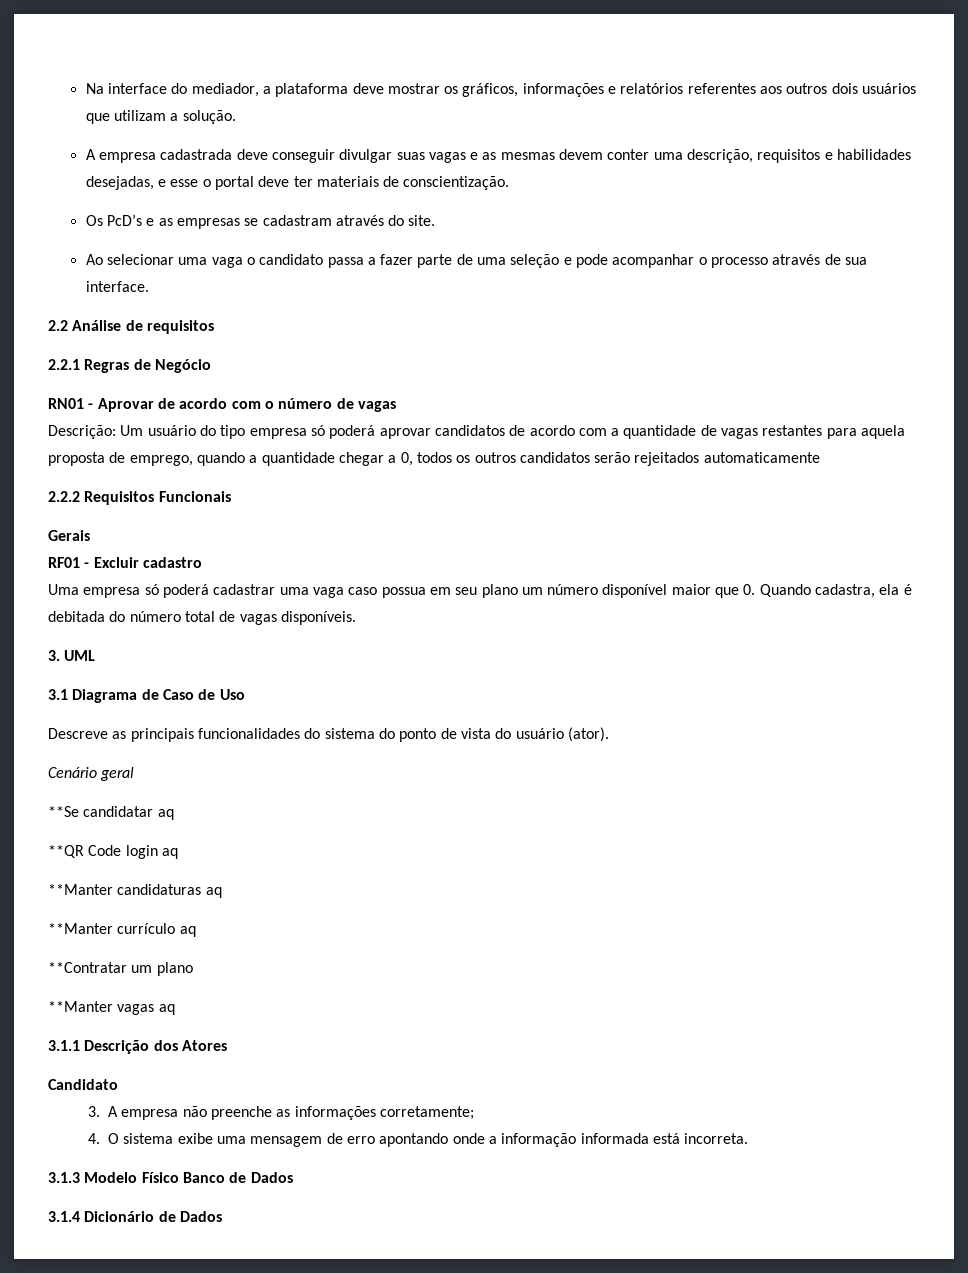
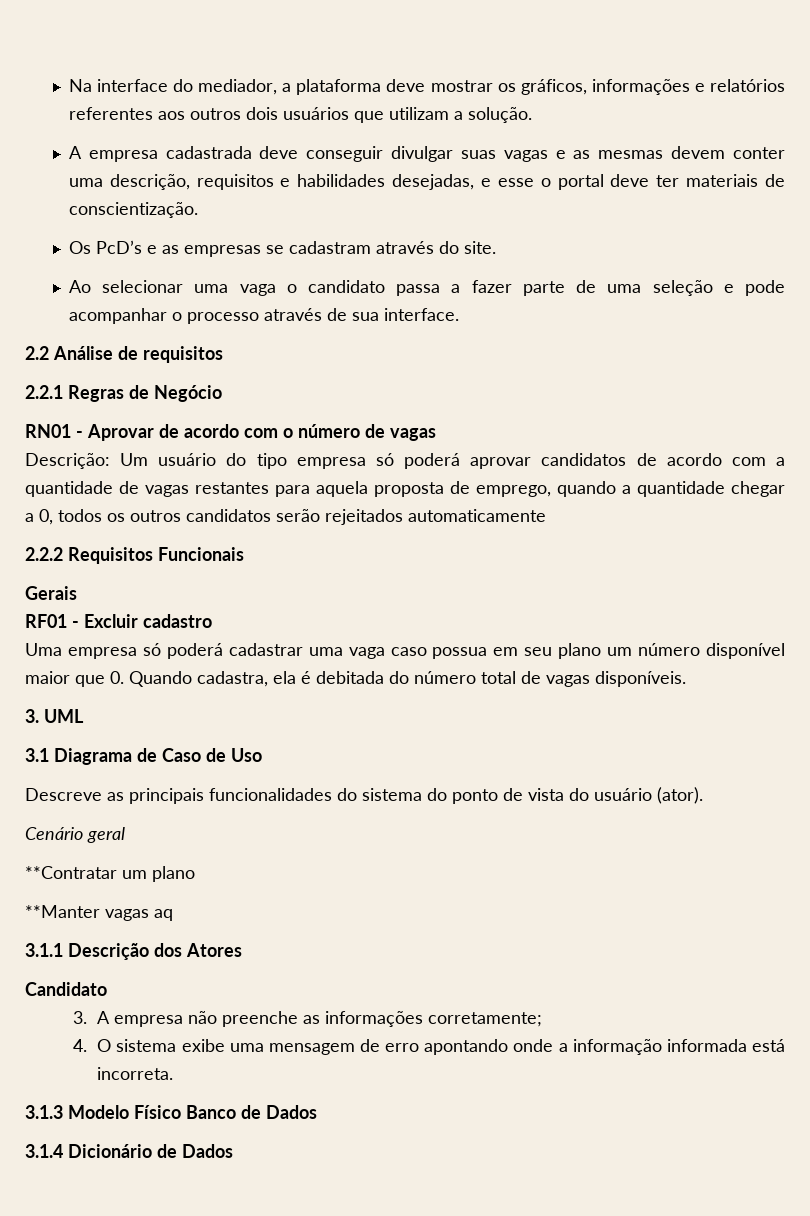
- **Se candidatar aq
- **QR Code login aq
- **Manter candidaturas aq
- **Manter currículo aq

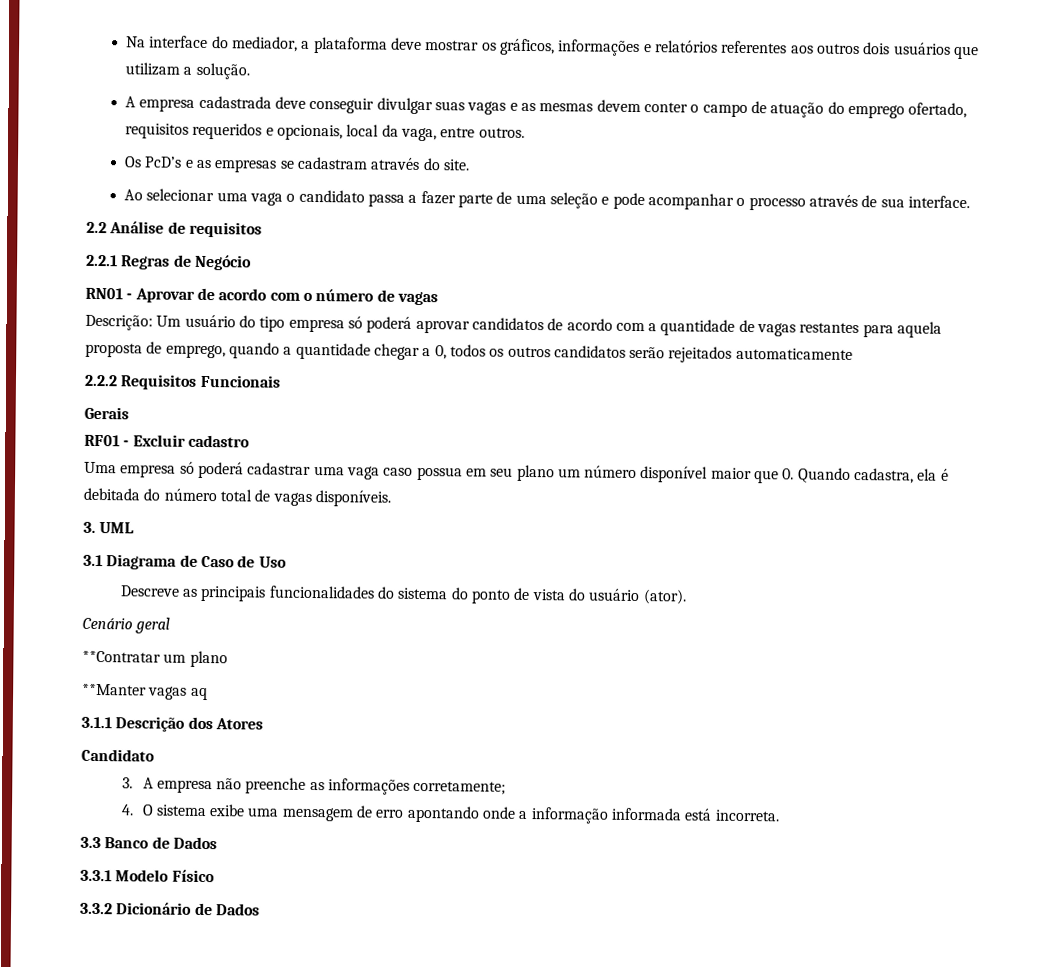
- A empresa cadastrada deve conseguir divulgar suas vagas e as mesmas devem conter uma descrição, requisitos e habilidades desejadas, e esse o portal deve ter materiais de conscientização.
+ A empresa cadastrada deve conseguir divulgar suas vagas e as mesmas devem conter o campo de atuação do emprego ofertado, requisitos requeridos e opcionais, local da vaga, entre outros.
- 3.1.3 Modelo Físico Banco de Dados
+ 3.3 Banco de Dados
- 3.1.4 Dicionário de Dados
+ 3.3.1 Modelo Físico
+ 3.3.2 Dicionário de Dados

